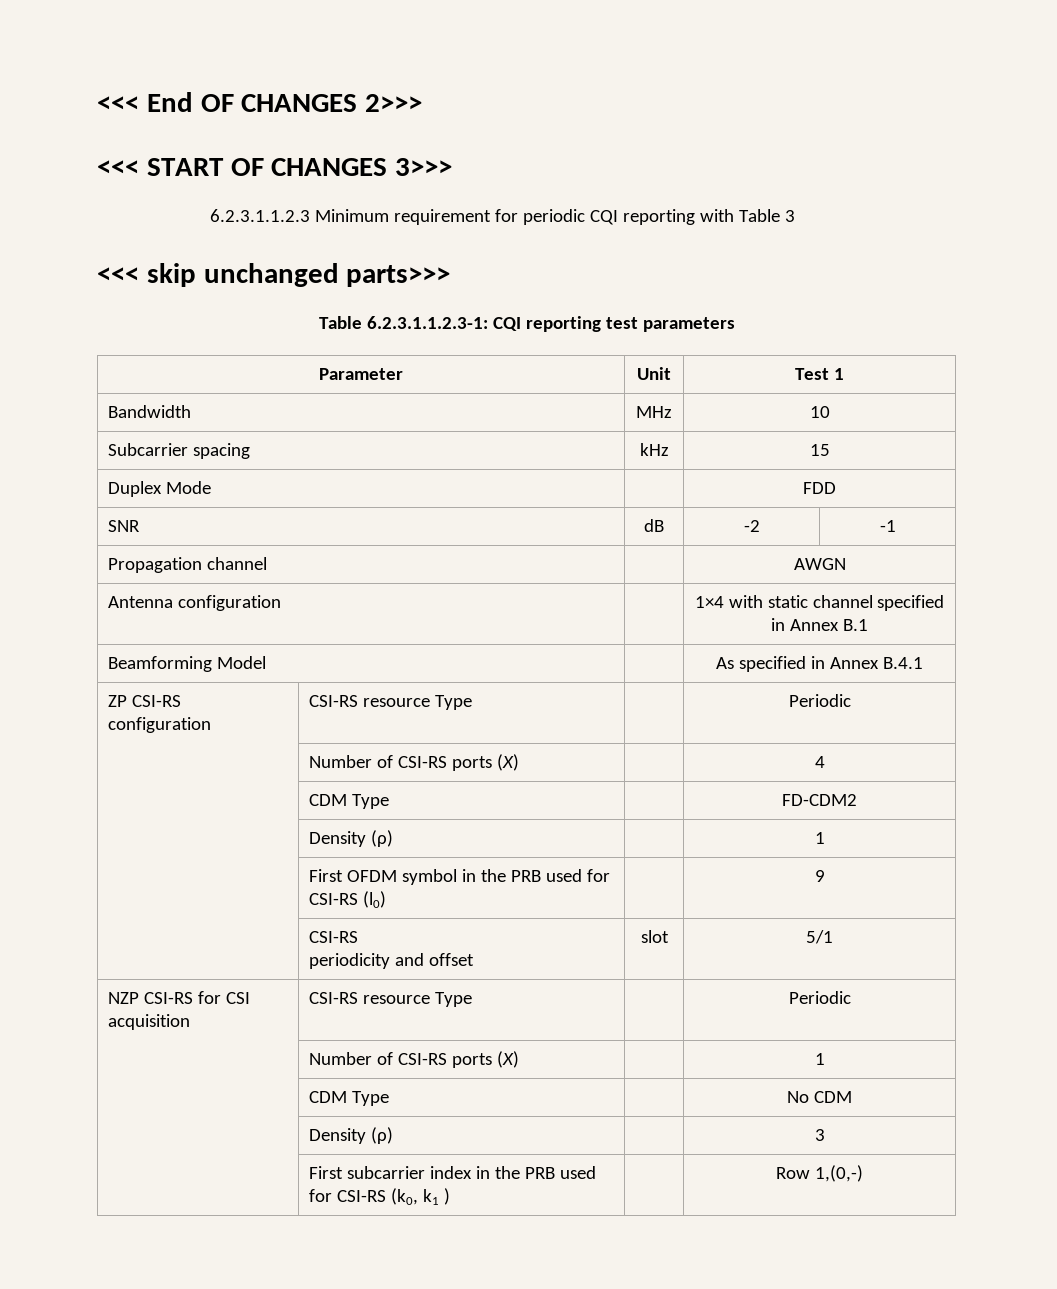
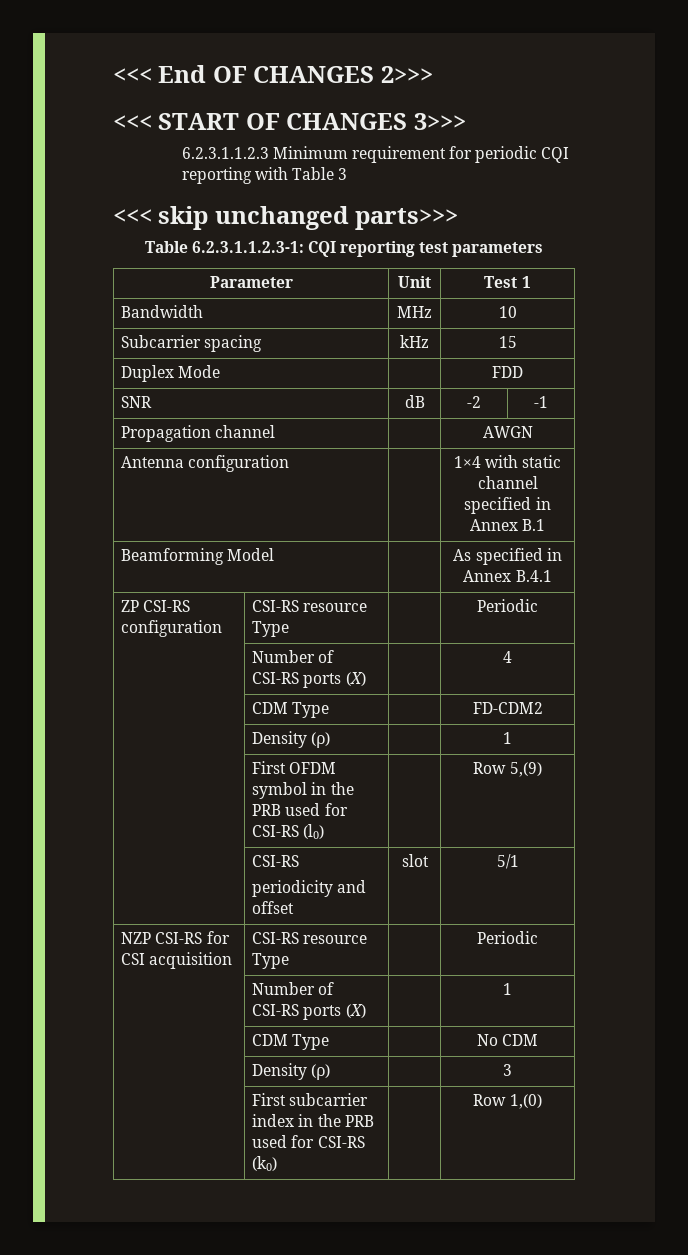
- | First OFDM symbol in the PRB used for CSI-RS (l0) | | 9
+ | First OFDM symbol in the PRB used for CSI-RS (l0) | | Row 5,(9)
- | First subcarrier index in the PRB used for CSI-RS (k0, k1 ) | | Row 1,(0,-)
+ | First subcarrier index in the PRB used for CSI-RS (k0) | | Row 1,(0)

